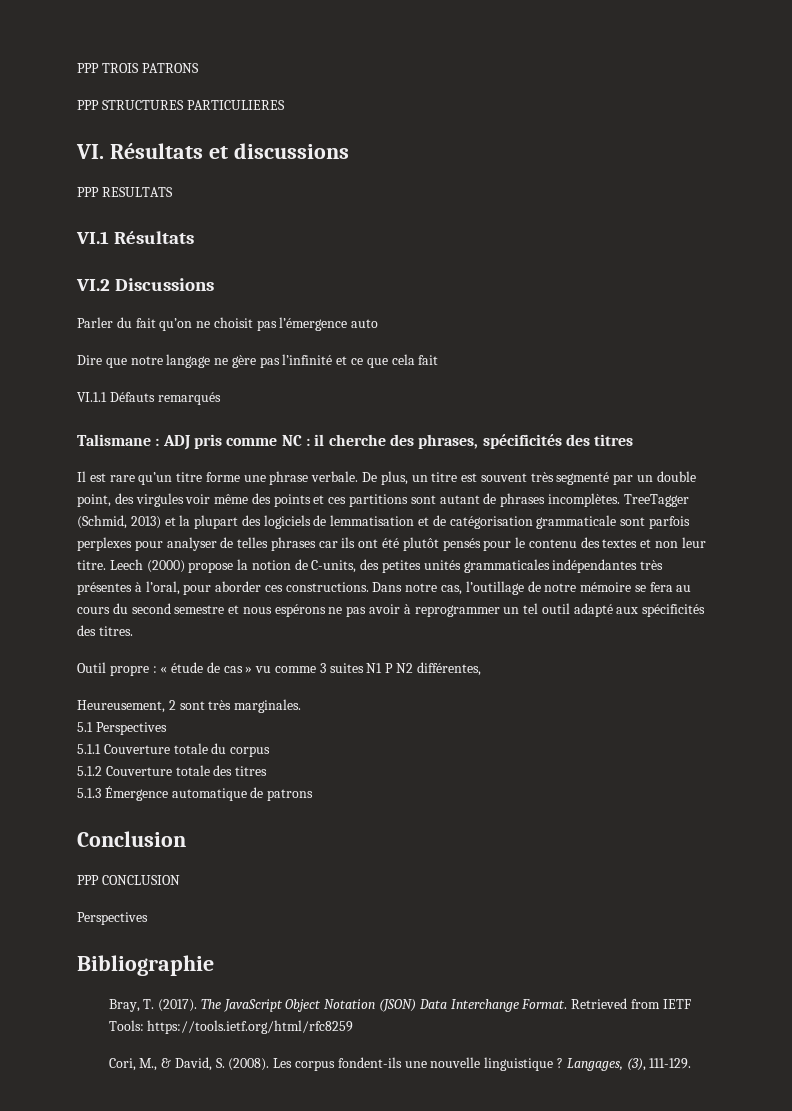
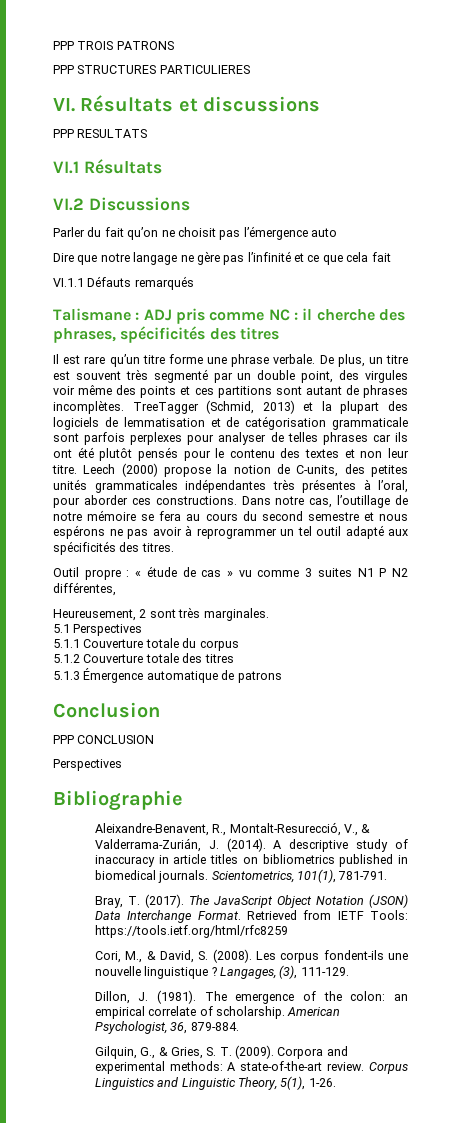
+ Aleixandre-Benavent, R., Montalt-Resurecció, V., & Valderrama-Zurián, J. (2014). A descriptive study of inaccuracy in article titles on bibliometrics published in biomedical journals. Scientometrics, 101(1), 781-791.
+ Dillon, J. (1981). The emergence of the colon: an empirical correlate of scholarship. American Psychologist, 36, 879-884.
+ Gilquin, G., & Gries, S. T. (2009). Corpora and experimental methods: A state-of-the-art review. Corpus Linguistics and Linguistic Theory, 5(1), 1-26.

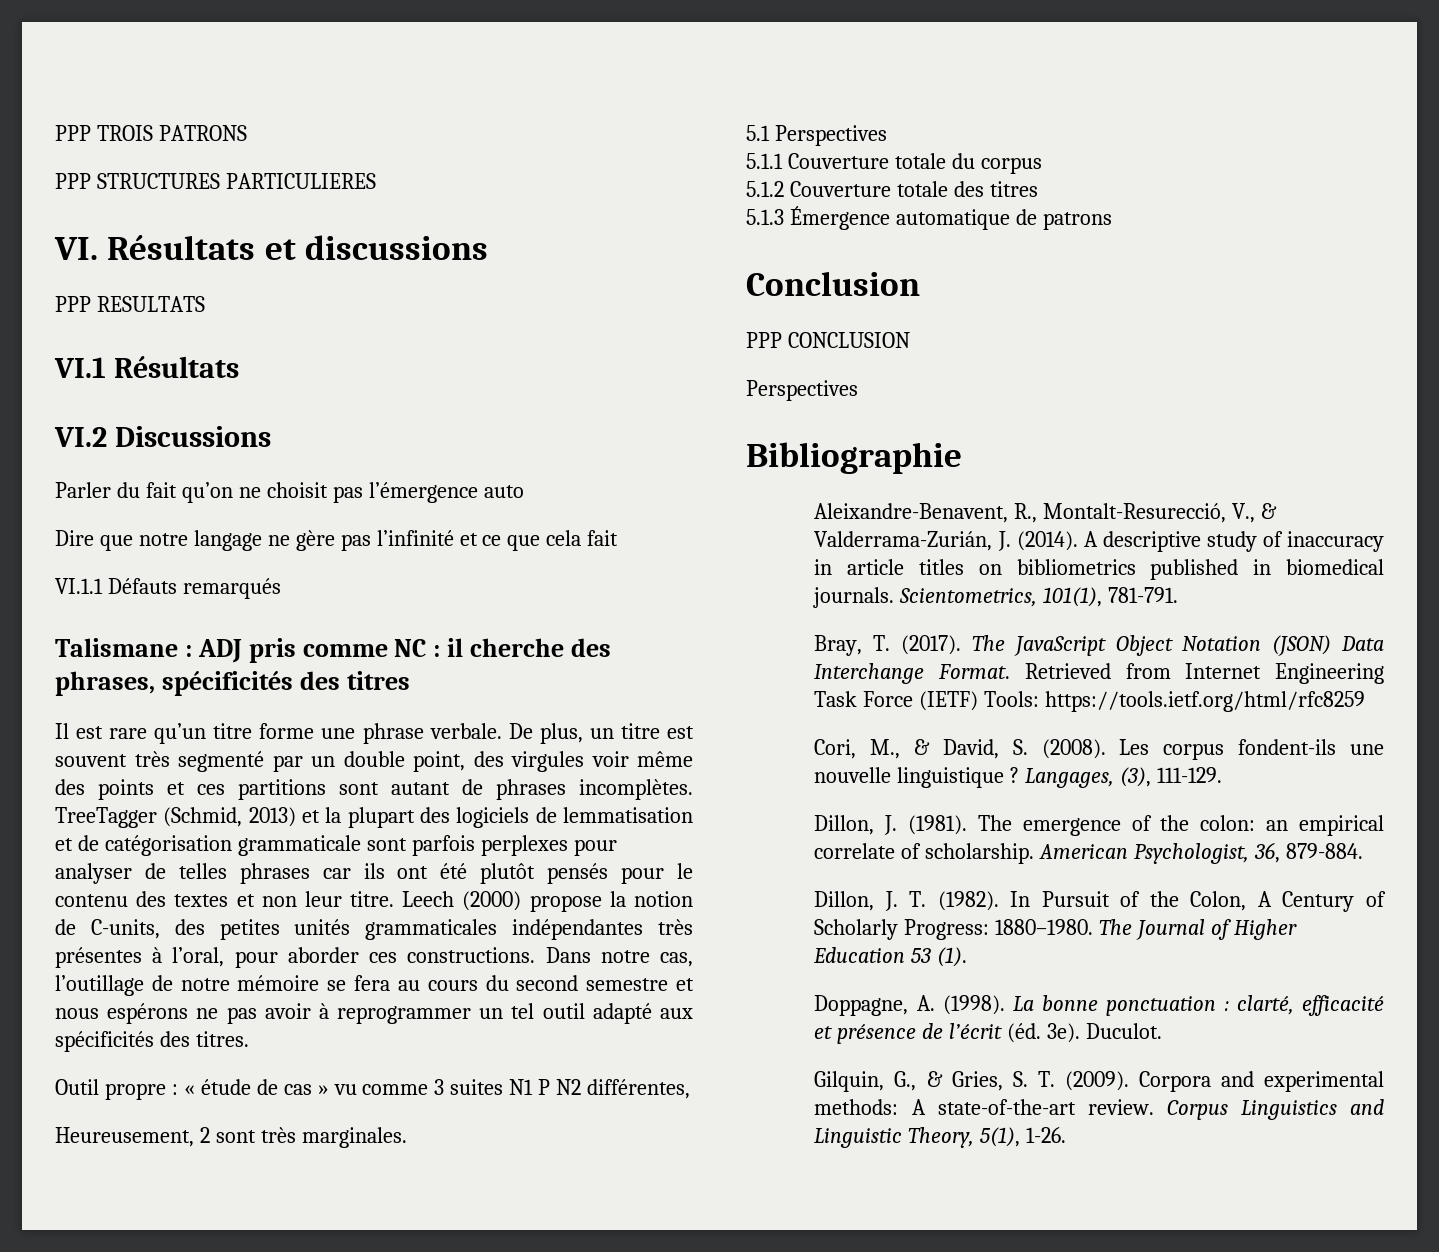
- Retrieved from IETF Tools: https://tools.ietf.org/html/rfc8259
+ Retrieved from Internet Engineering Task Force (IETF) Tools: https://tools.ietf.org/html/rfc8259
+ Dillon, J. T. (1982). In Pursuit of the Colon, A Century of Scholarly Progress: 1880–1980. The Journal of Higher Education 53 (1).
+ Doppagne, A. (1998). La bonne ponctuation : clarté, efficacité et présence de l’écrit (éd. 3e). Duculot.

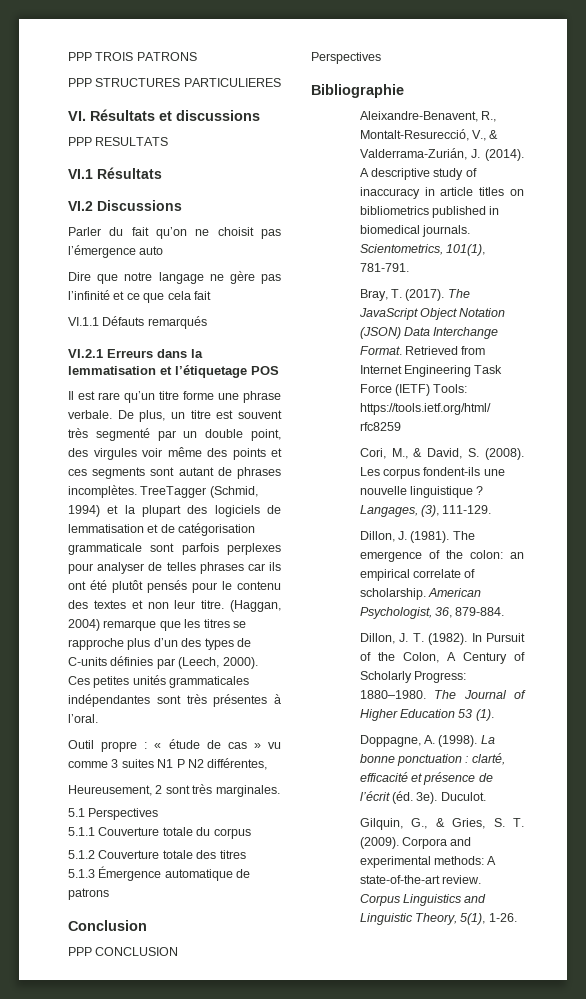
- Talismane : ADJ pris comme NC : il cherche des phrases, spécificités des titres
+ VI.2.1 Erreurs dans la lemmatisation et l’étiquetage POS
- De plus, un titre est souvent très segmenté par un double point, des virgules voir même des points et ces partitions sont autant de phrases incomplètes.
+ De plus, un titre est souvent très segmenté par un double point, des virgules voir même des points et ces segments sont autant de phrases incomplètes.
- TreeTagger (Schmid, 2013) et la plupart des logiciels de lemmatisation et de catégorisation grammaticale sont parfois perplexes pour analyser de telles phrases car ils ont été plutôt pensés pour le contenu des textes et non leur titre.
+ TreeTagger (Schmid, 1994) et la plupart des logiciels de lemmatisation et de catégorisation grammaticale sont parfois perplexes pour analyser de telles phrases car ils ont été plutôt pensés pour le contenu des textes et non leur titre.
- Leech (2000) propose la notion de C-units, des petites unités grammaticales indépendantes très présentes à l’oral, pour aborder ces constructions. Dans notre cas, l’outillage de notre mémoire se fera au cours du second semestre et nous espérons ne pas avoir à reprogrammer un tel outil adapté aux spécificités des titres.
+ (Haggan, 2004) remarque que les titres se rapproche plus d’un des types de C-units définies par (Leech, 2000). Ces petites unités grammaticales indépendantes sont très présentes à l’oral.

